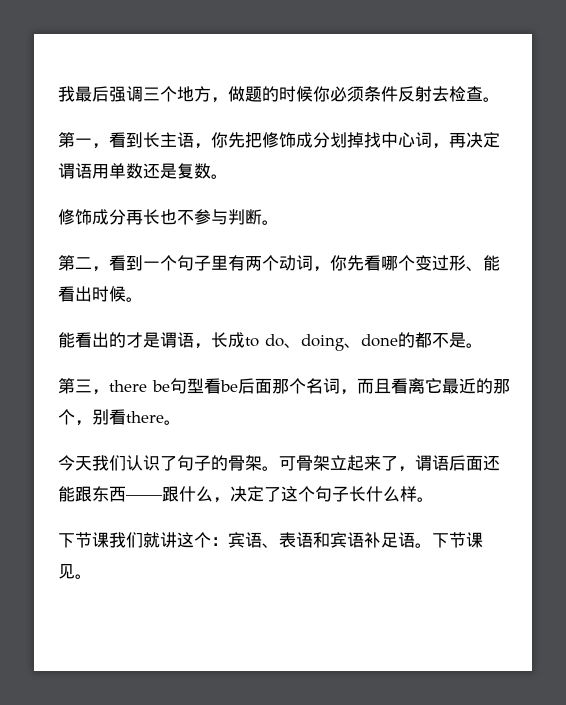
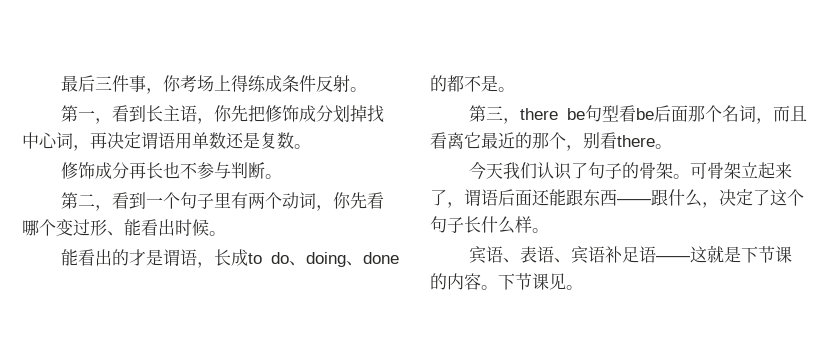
- 我最后强调三个地方，做题的时候你必须条件反射去检查。
+ 最后三件事，你考场上得练成条件反射。
- 下节课我们就讲这个：宾语、表语和宾语补足语。
+ 宾语、表语、宾语补足语——这就是下节课的内容。

